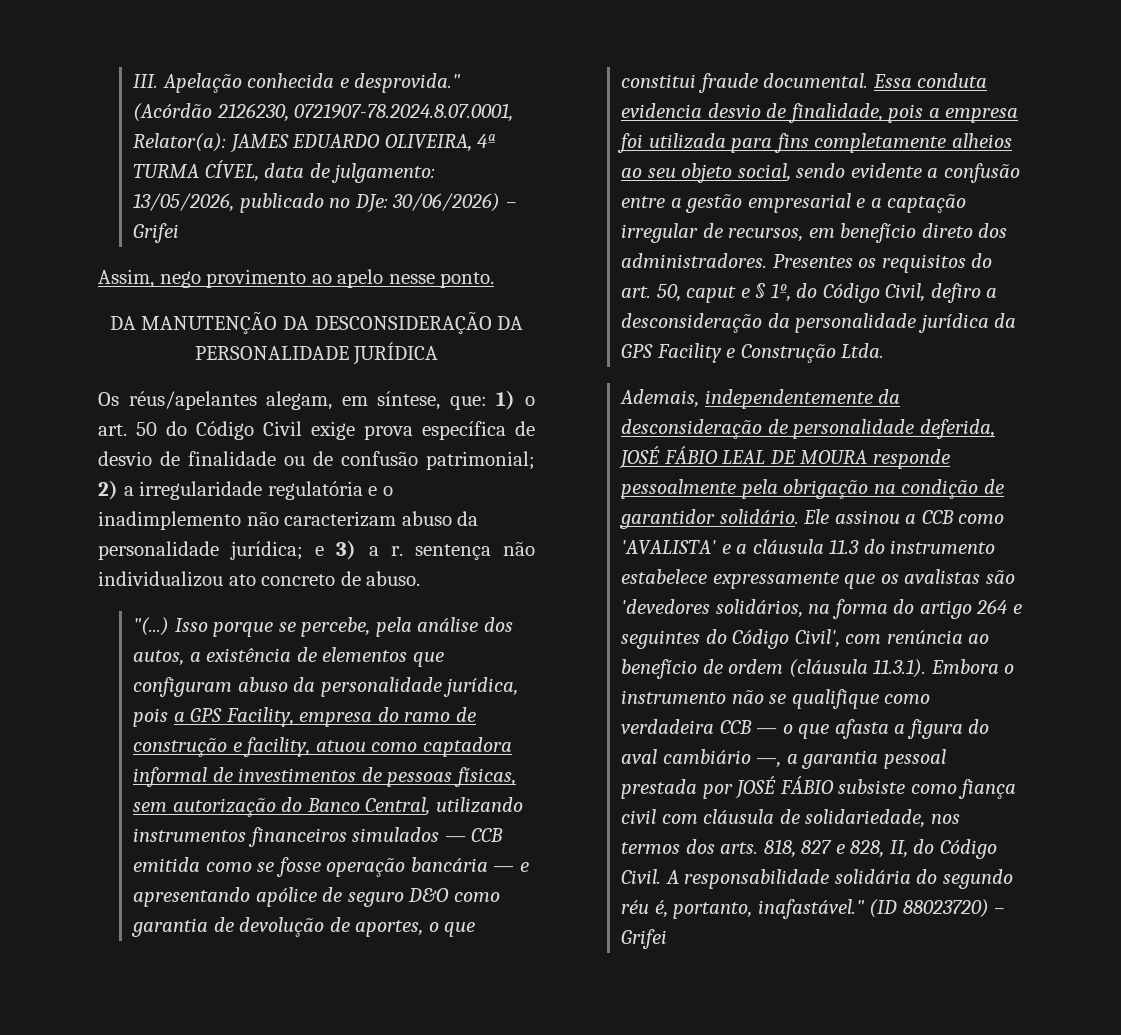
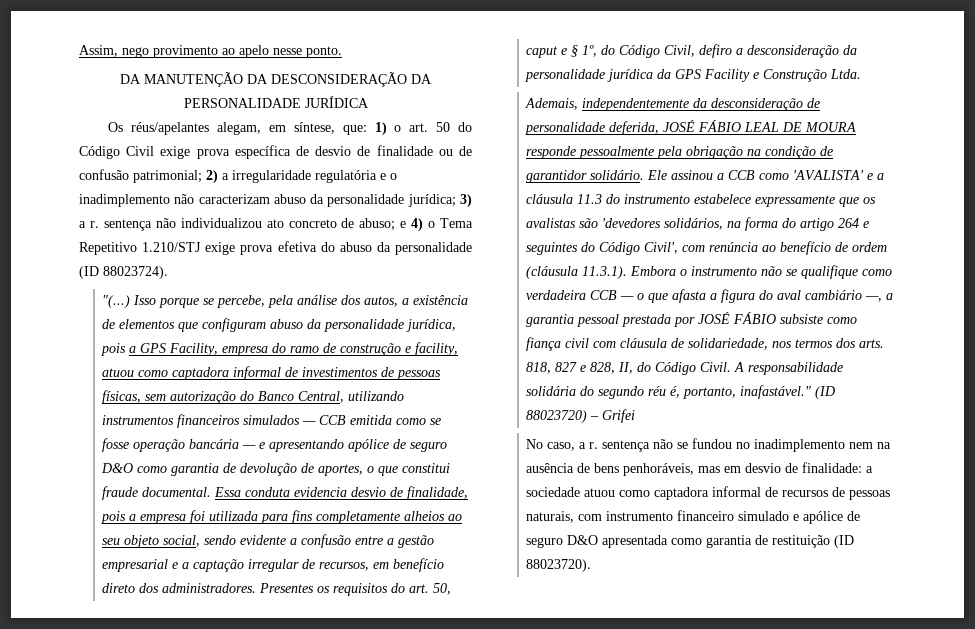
- III. Apelação conhecida e desprovida." (Acórdão 2126230, 0721907-78.2024.8.07.0001, Relator(a): JAMES EDUARDO OLIVEIRA, 4ª TURMA CÍVEL, data de julgamento: 13/05/2026, publicado no DJe: 30/06/2026) – Grifei
- Os réus/apelantes alegam, em síntese, que: 1) o art. 50 do Código Civil exige prova específica de desvio de finalidade ou de confusão patrimonial; 2) a irregularidade regulatória e o inadimplemento não caracterizam abuso da personalidade jurídica; e 3) a r. sentença não individualizou ato concreto de abuso.
+ Os réus/apelantes alegam, em síntese, que: 1) o art. 50 do Código Civil exige prova específica de desvio de finalidade ou de confusão patrimonial; 2) a irregularidade regulatória e o inadimplemento não caracterizam abuso da personalidade jurídica; 3) a r. sentença não individualizou ato concreto de abuso; e 4) o Tema Repetitivo 1.210/STJ exige prova efetiva do abuso da personalidade (ID 88023724).
+ No caso, a r. sentença não se fundou no inadimplemento nem na ausência de bens penhoráveis, mas em desvio de finalidade: a sociedade atuou como captadora informal de recursos de pessoas naturais, com instrumento financeiro simulado e apólice de seguro D&O apresentada como garantia de restituição (ID 88023720).

